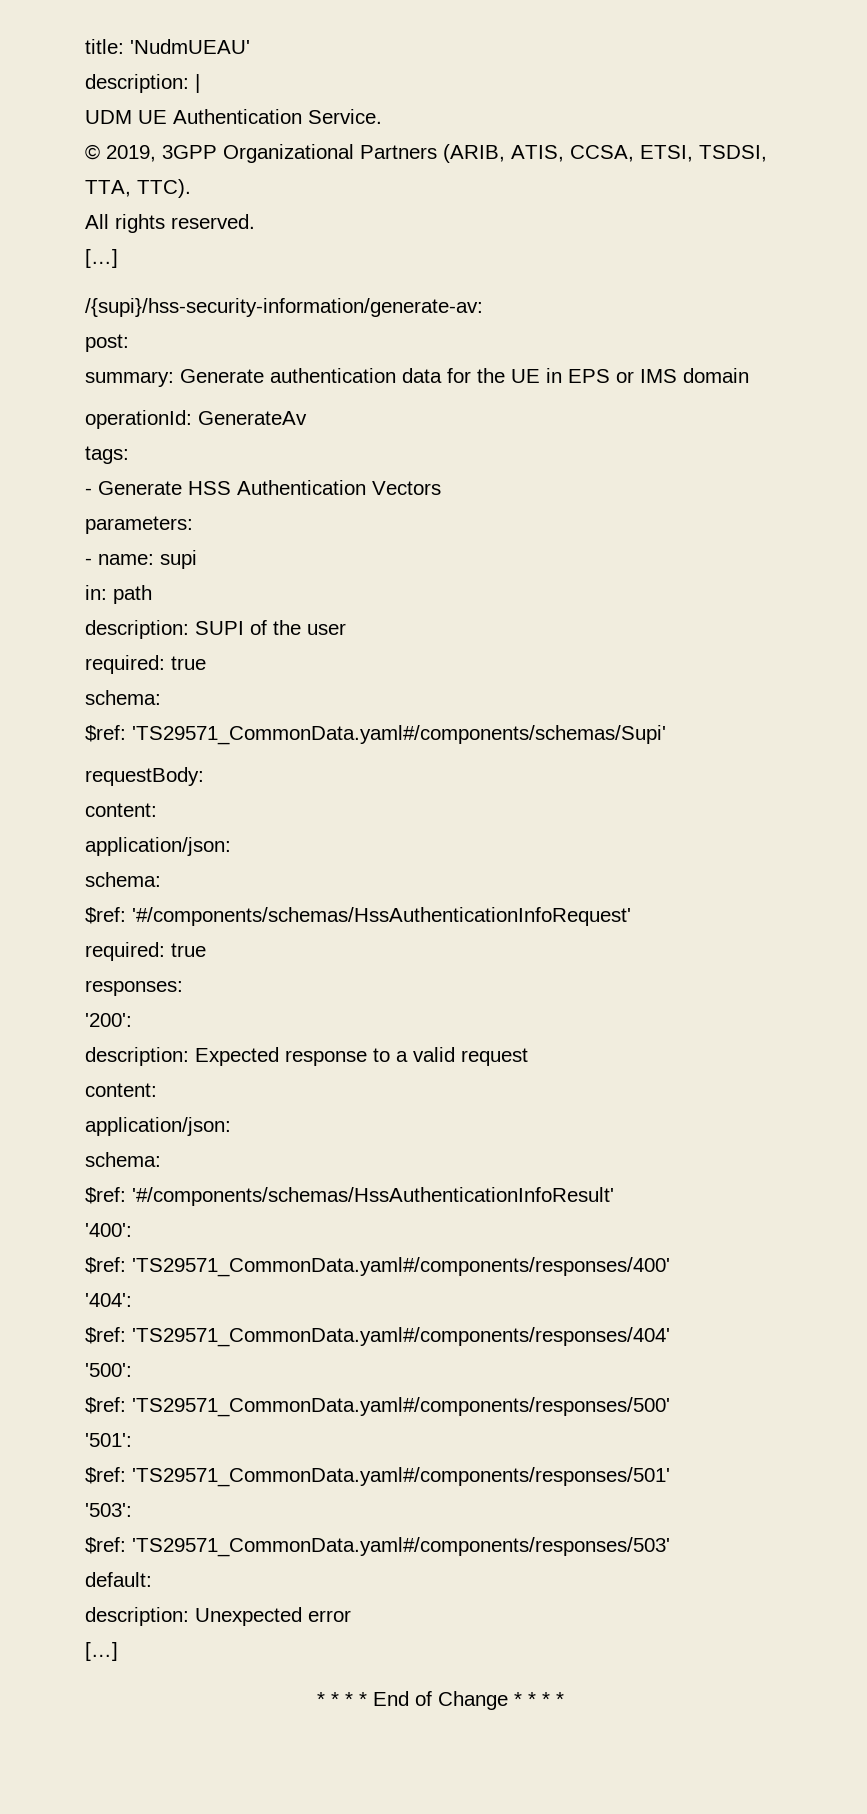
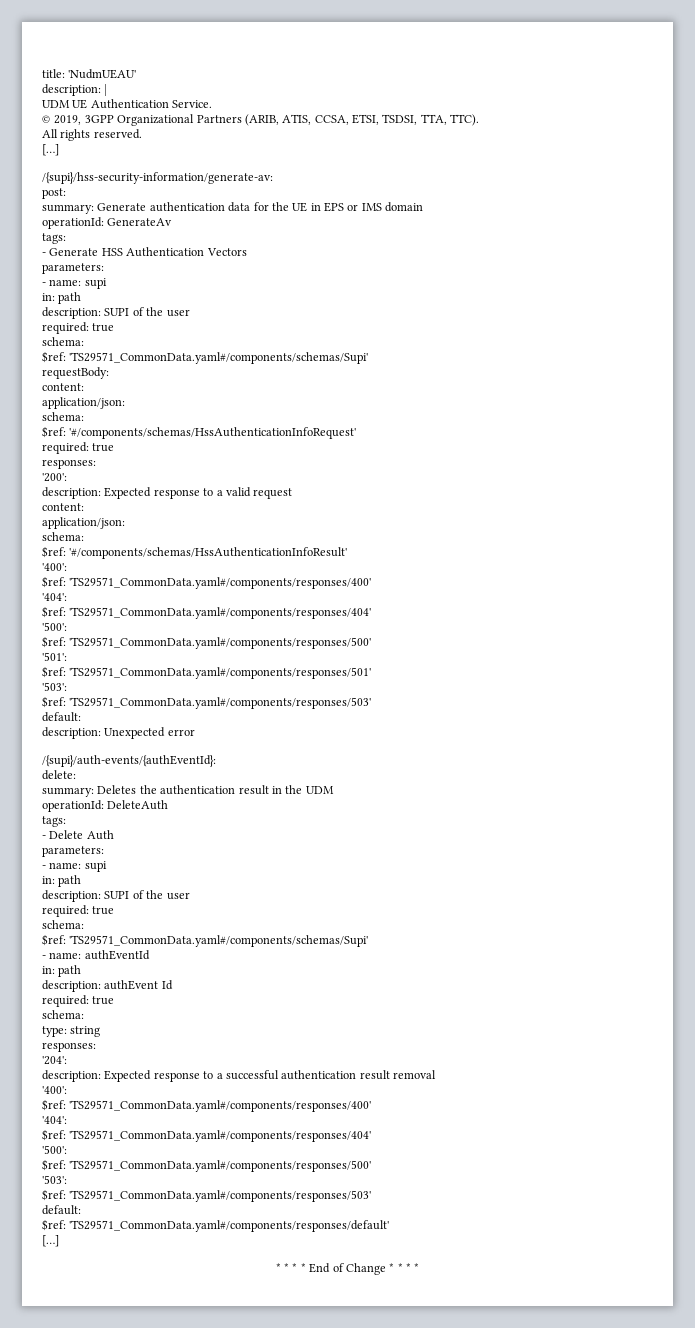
+ /{supi}/auth-events/{authEventId}:
+ delete:
+ summary: Deletes the authentication result in the UDM
+ operationId: DeleteAuth
+ tags:
+ - Delete Auth
+ parameters:
+ - name: supi
+ in: path
+ description: SUPI of the user
+ required: true
+ schema:
+ $ref: 'TS29571_CommonData.yaml#/components/schemas/Supi'
+ - name: authEventId
+ in: path
+ description: authEvent Id
+ required: true
+ schema:
+ type: string
+ responses:
+ '204':
+ description: Expected response to a successful authentication result removal
+ '400':
+ $ref: 'TS29571_CommonData.yaml#/components/responses/400'
+ '404':
+ $ref: 'TS29571_CommonData.yaml#/components/responses/404'
+ '500':
+ $ref: 'TS29571_CommonData.yaml#/components/responses/500'
+ '503':
+ $ref: 'TS29571_CommonData.yaml#/components/responses/503'
+ default:
+ $ref: 'TS29571_CommonData.yaml#/components/responses/default'

